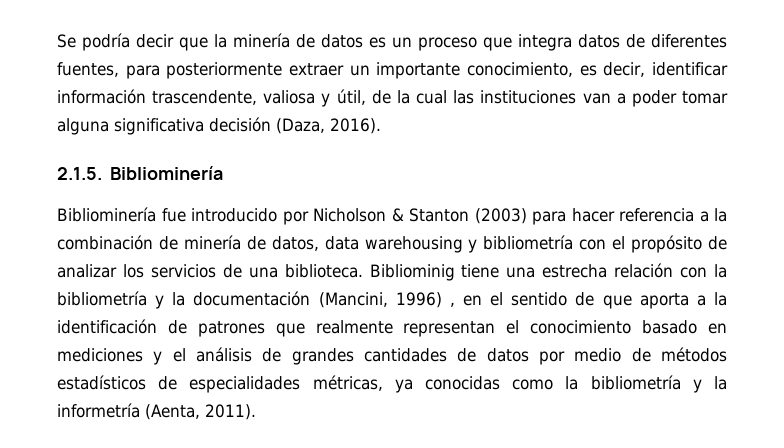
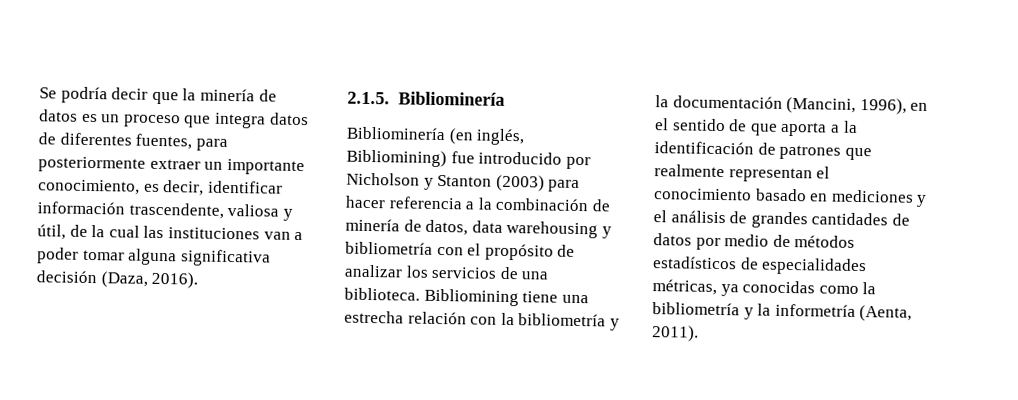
- Bibliominería fue introducido por Nicholson & Stanton (2003) para hacer referencia a la combinación de minería de datos, data warehousing y bibliometría con el propósito de analizar los servicios de una biblioteca.
+ Bibliominería (en inglés, Bibliomining) fue introducido por Nicholson y Stanton (2003) para hacer referencia a la combinación de minería de datos, data warehousing y bibliometría con el propósito de analizar los servicios de una biblioteca.
- Bibliominig tiene una estrecha relación con la bibliometría y la documentación (Mancini, 1996) , en el sentido de que aporta a la identificación de patrones que realmente representan el conocimiento basado en mediciones y el análisis de grandes cantidades de datos por medio de métodos estadísticos de especialidades métricas, ya conocidas como la bibliometría y la informetría (Aenta, 2011).
+ Bibliomining tiene una estrecha relación con la bibliometría y la documentación (Mancini, 1996), en el sentido de que aporta a la identificación de patrones que realmente representan el conocimiento basado en mediciones y el análisis de grandes cantidades de datos por medio de métodos estadísticos de especialidades métricas, ya conocidas como la bibliometría y la informetría (Aenta, 2011).

